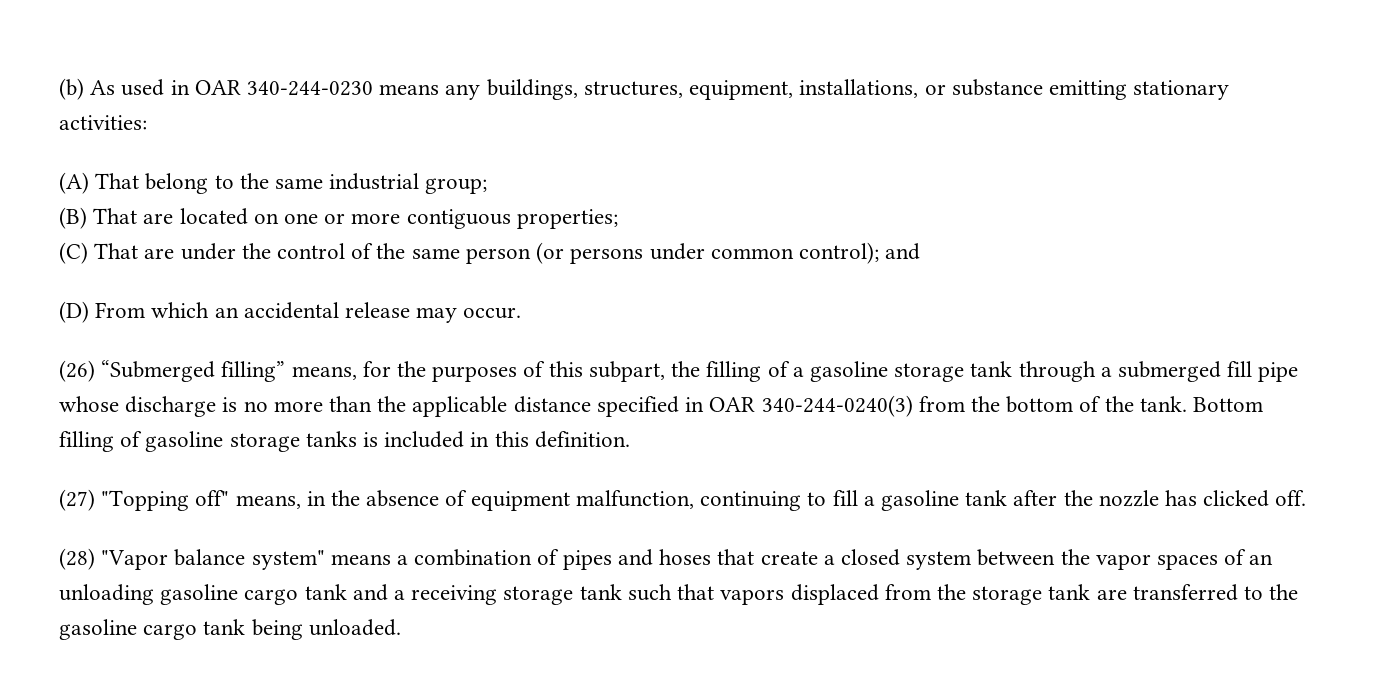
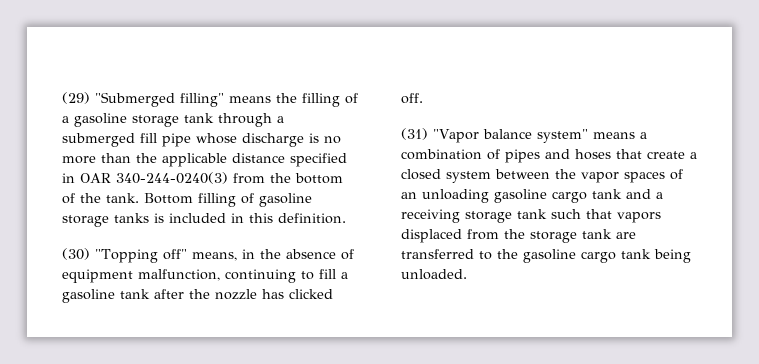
- (b) As used in OAR 340-244-0230 means any buildings, structures, equipment, installations, or substance emitting stationary activities:
- (A) That belong to the same industrial group;
- (B) That are located on one or more contiguous properties;
- (C) That are under the control of the same person (or persons under common control); and
- (D) From which an accidental release may occur.
- (26) “Submerged filling” means, for the purposes of this subpart, the filling of a gasoline storage tank through a submerged fill pipe whose discharge is no more than the applicable distance specified in OAR 340-244-0240(3) from the bottom of the tank.
+ (29) "Submerged filling" means the filling of a gasoline storage tank through a submerged fill pipe whose discharge is no more than the applicable distance specified in OAR 340-244-0240(3) from the bottom of the tank.
- (27) "Topping off" means, in the absence of equipment malfunction, continuing to fill a gasoline tank after the nozzle has clicked off.
+ (30) "Topping off" means, in the absence of equipment malfunction, continuing to fill a gasoline tank after the nozzle has clicked off.
- (28) "Vapor balance system" means a combination of pipes and hoses that create a closed system between the vapor spaces of an unloading gasoline cargo tank and a receiving storage tank such that vapors displaced from the storage tank are transferred to the gasoline cargo tank being unloaded.
+ (31) "Vapor balance system" means a combination of pipes and hoses that create a closed system between the vapor spaces of an unloading gasoline cargo tank and a receiving storage tank such that vapors displaced from the storage tank are transferred to the gasoline cargo tank being unloaded.

